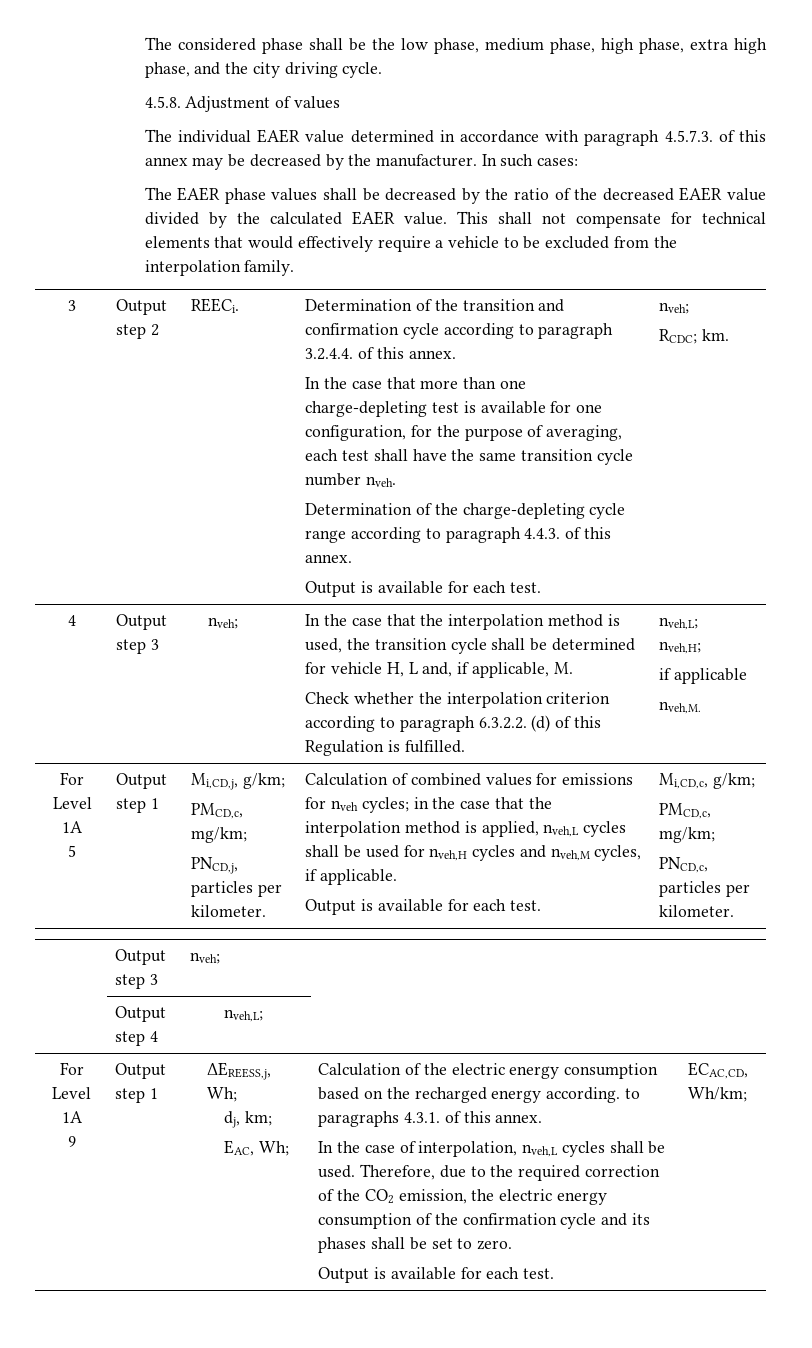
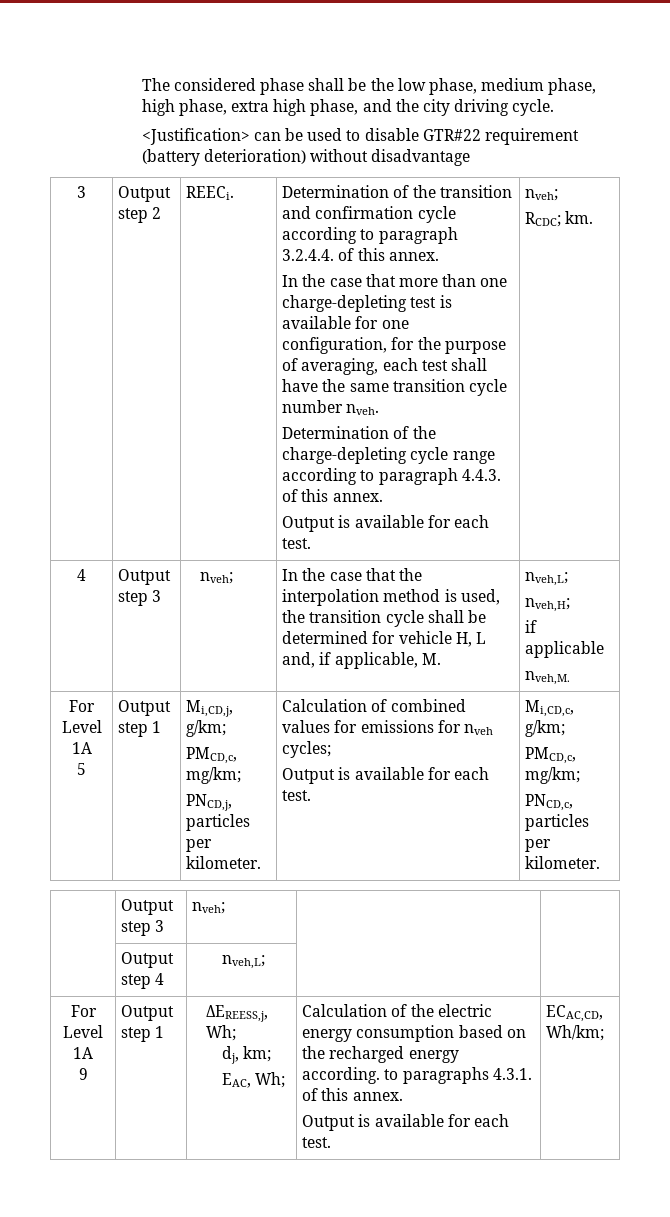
- 4.5.8. Adjustment of values
- The individual EAER value determined in accordance with paragraph 4.5.7.3. of this annex may be decreased by the manufacturer. In such cases:
- The EAER phase values shall be decreased by the ratio of the decreased EAER value divided by the calculated EAER value. This shall not compensate for technical elements that would effectively require a vehicle to be excluded from the interpolation family.
+ <Justification> can be used to disable GTR#22 requirement (battery deterioration) without disadvantage
- Check whether the interpolation criterion according to paragraph 6.3.2.2. (d) of this Regulation is fulfilled.
- Calculation of combined values for emissions for nveh cycles; in the case that the interpolation method is applied, nveh,L cycles shall be used for nveh,H cycles and nveh,M cycles, if applicable.
+ Calculation of combined values for emissions for nveh cycles;
- In the case of interpolation, nveh,L cycles shall be used. Therefore, due to the required correction of the CO2 emission, the electric energy consumption of the confirmation cycle and its phases shall be set to zero.

